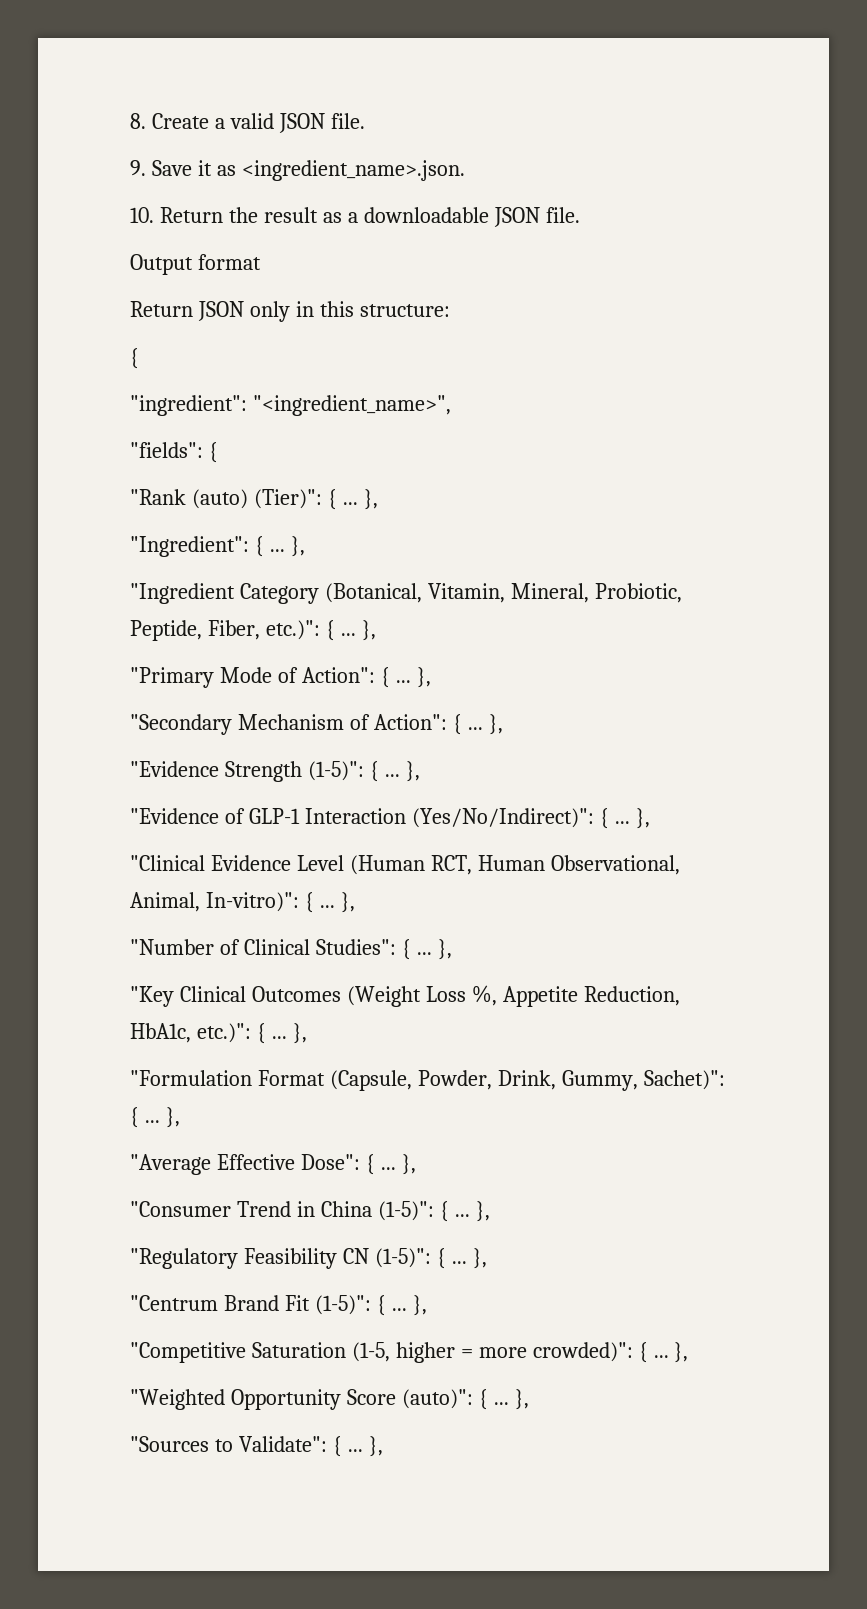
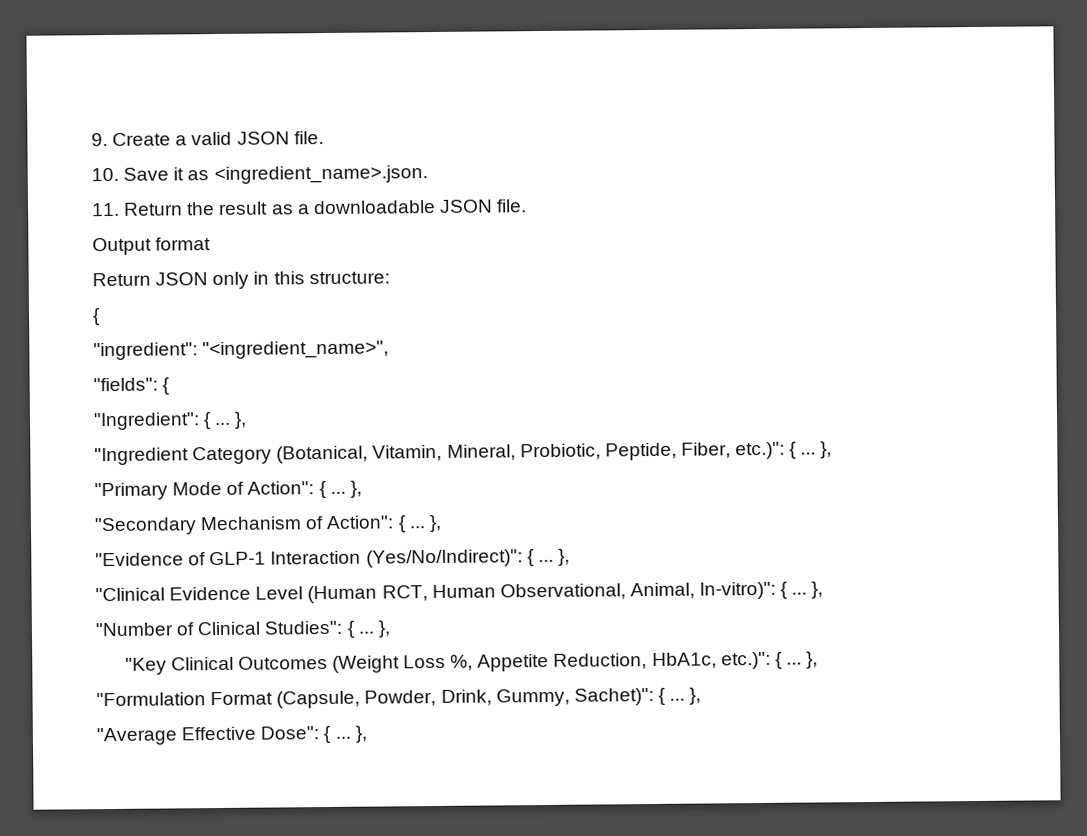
- 8. Create a valid JSON file.
+ 9. Create a valid JSON file.
- 9. Save it as <ingredient_name>.json.
+ 10. Save it as <ingredient_name>.json.
- 10. Return the result as a downloadable JSON file.
+ 11. Return the result as a downloadable JSON file.
- "Rank (auto) (Tier)": { ... },
- "Evidence Strength (1-5)": { ... },
- "Consumer Trend in China (1-5)": { ... },
- "Regulatory Feasibility CN (1-5)": { ... },
- "Centrum Brand Fit (1-5)": { ... },
- "Competitive Saturation (1-5, higher = more crowded)": { ... },
- "Weighted Opportunity Score (auto)": { ... },
- "Sources to Validate": { ... },

